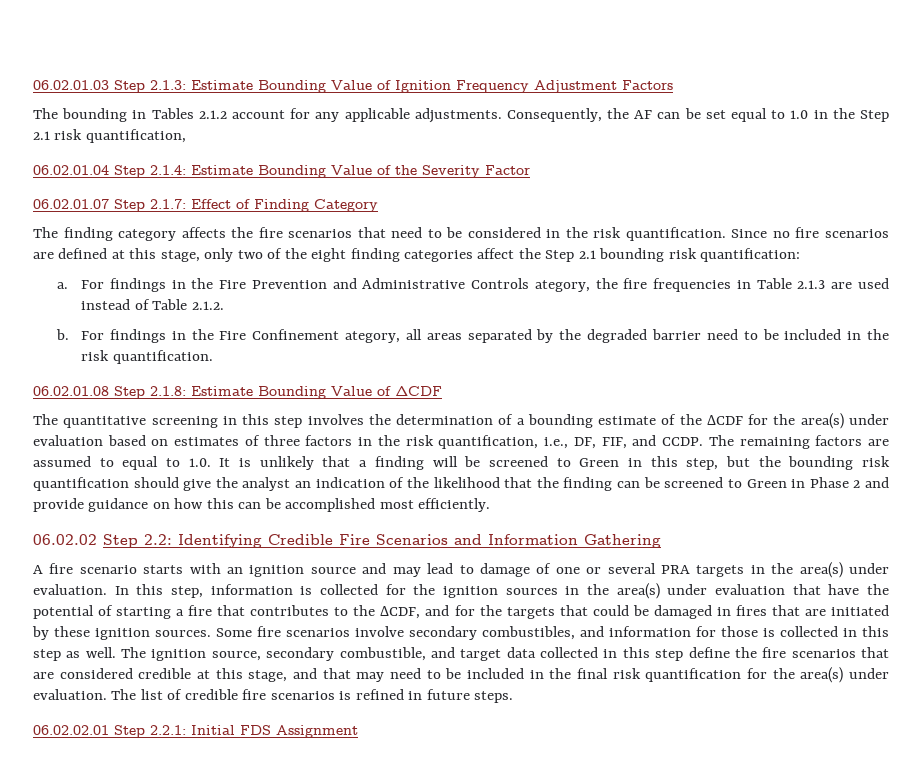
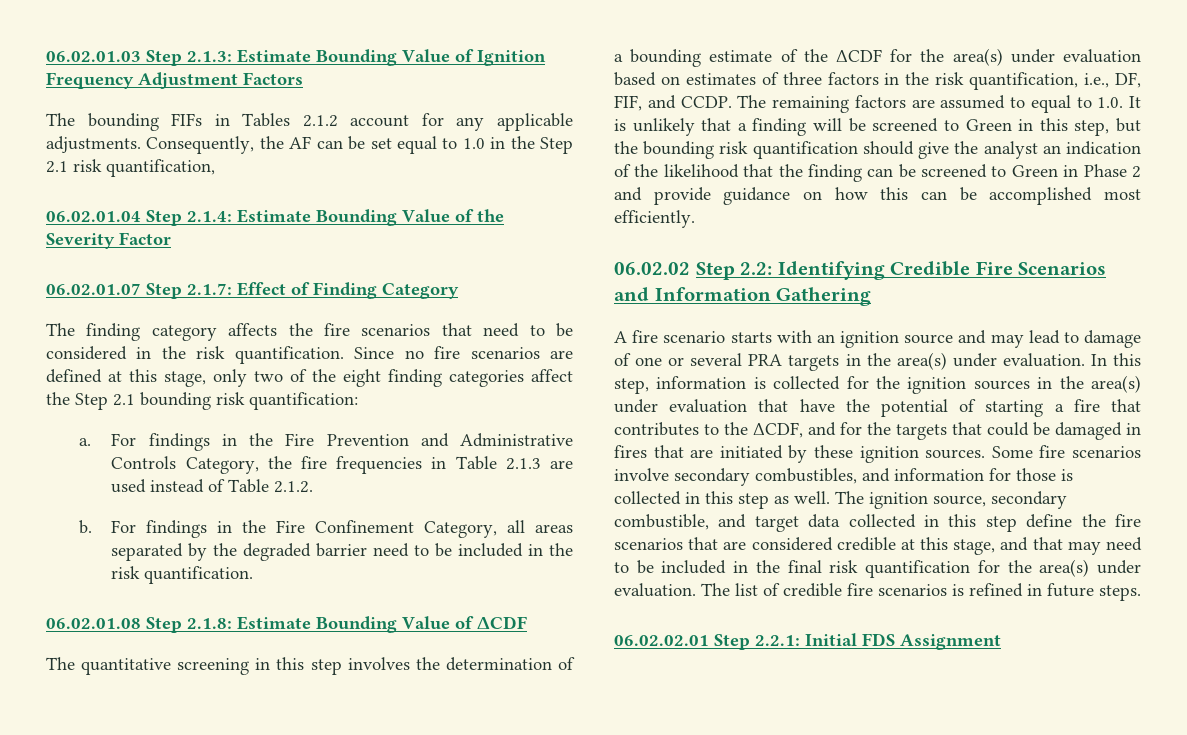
- The bounding in Tables 2.1.2 account for any applicable adjustments.
+ The bounding FIFs in Tables 2.1.2 account for any applicable adjustments.
- For findings in the Fire Prevention and Administrative Controls ategory, the fire frequencies in Table 2.1.3 are used instead of Table 2.1.2.
+ For findings in the Fire Prevention and Administrative Controls Category, the fire frequencies in Table 2.1.3 are used instead of Table 2.1.2.
- For findings in the Fire Confinement ategory, all areas separated by the degraded barrier need to be included in the risk quantification.
+ For findings in the Fire Confinement Category, all areas separated by the degraded barrier need to be included in the risk quantification.

